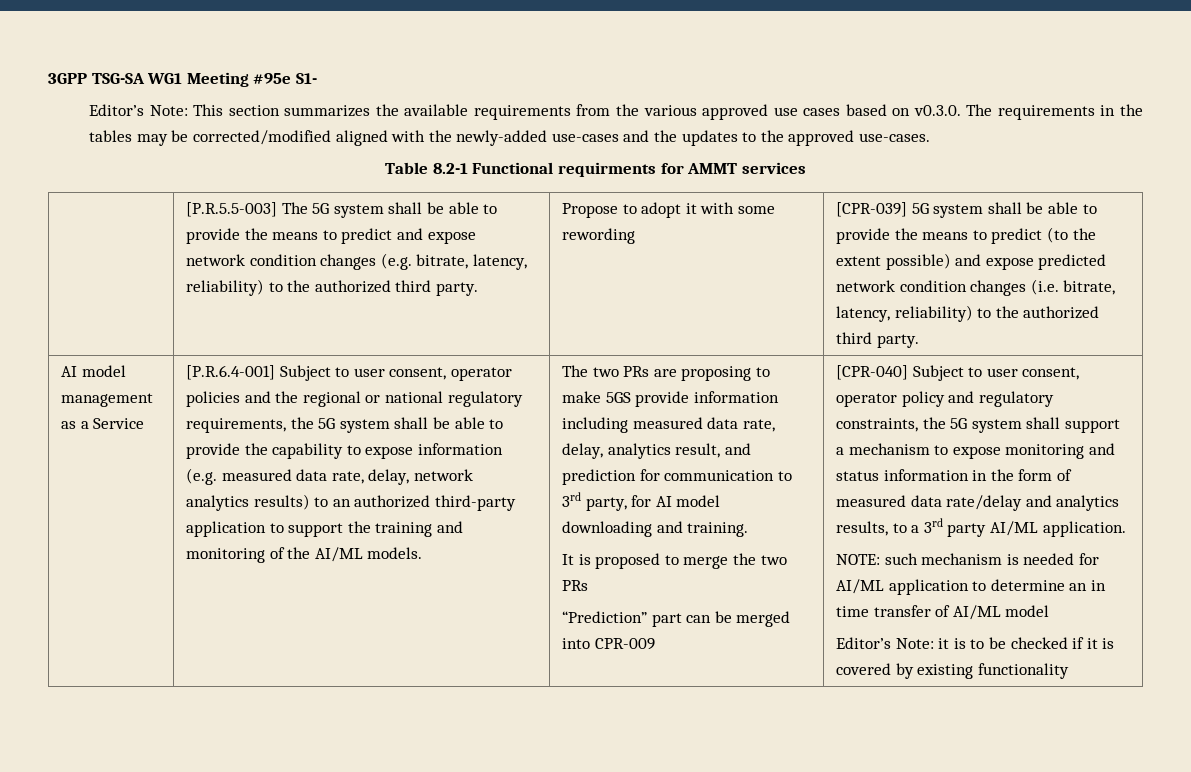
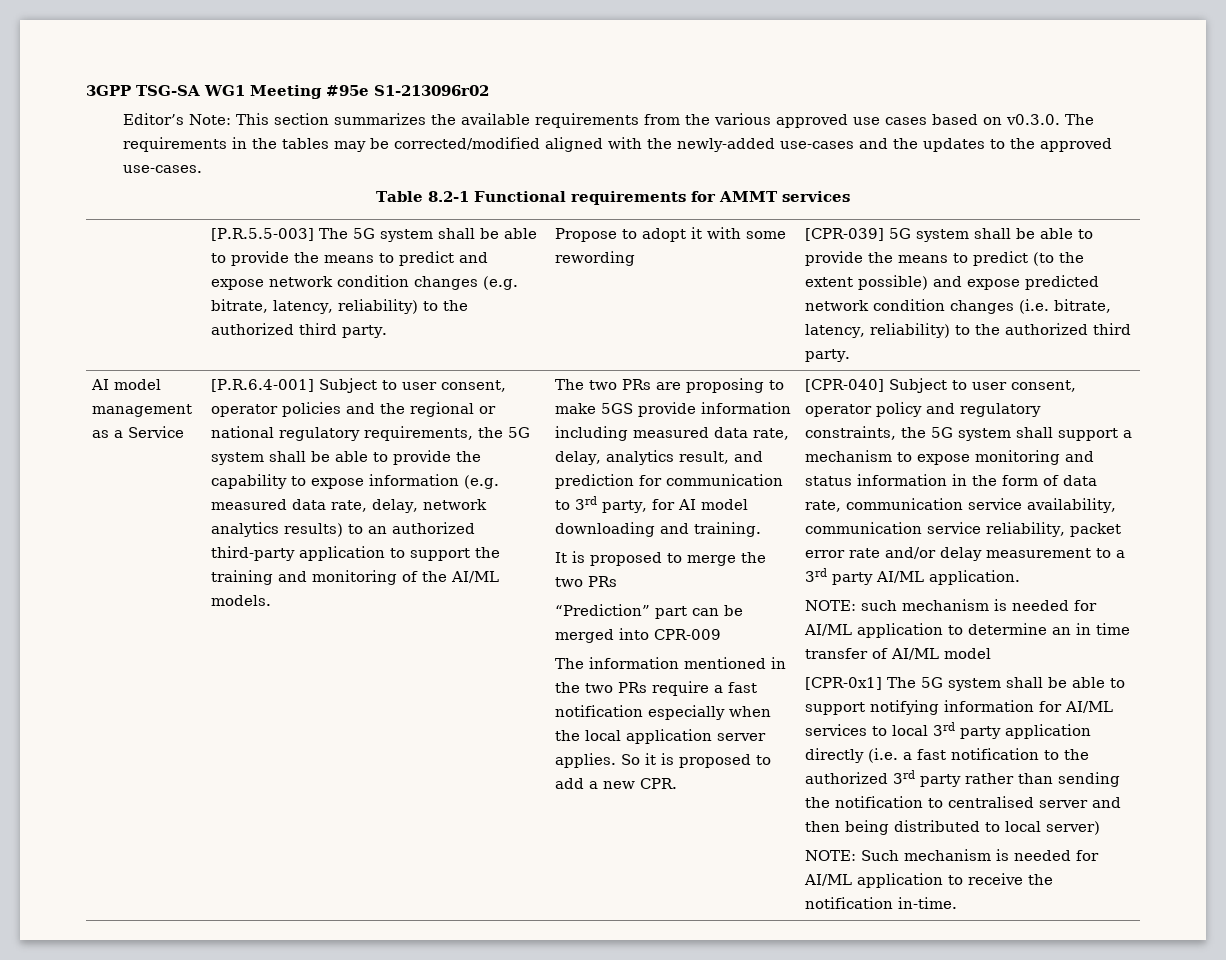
- 3GPP TSG-SA WG1 Meeting #95e S1-
+ 3GPP TSG-SA WG1 Meeting #95e S1-213096r02
- Table 8.2-1 Functional requirments for AMMT services
+ Table 8.2-1 Functional requirements for AMMT services
+ The information mentioned in the two PRs require a fast notification especially when the local application server applies. So it is proposed to add a new CPR.
- [CPR-040] Subject to user consent, operator policy and regulatory constraints, the 5G system shall support a mechanism to expose monitoring and status information in the form of measured data rate/delay and analytics results, to a 3rd party AI/ML application.
+ [CPR-040] Subject to user consent, operator policy and regulatory constraints, the 5G system shall support a mechanism to expose monitoring and status information in the form of data rate, communication service availability, communication service reliability, packet error rate and/or delay measurement to a 3rd party AI/ML application.
- Editor’s Note: it is to be checked if it is covered by existing functionality
+ [CPR-0x1] The 5G system shall be able to support notifying information for AI/ML services to local 3rd party application directly (i.e. a fast notification to the authorized 3rd party rather than sending the notification to centralised server and then being distributed to local server)
+ NOTE: Such mechanism is needed for AI/ML application to receive the notification in-time.

